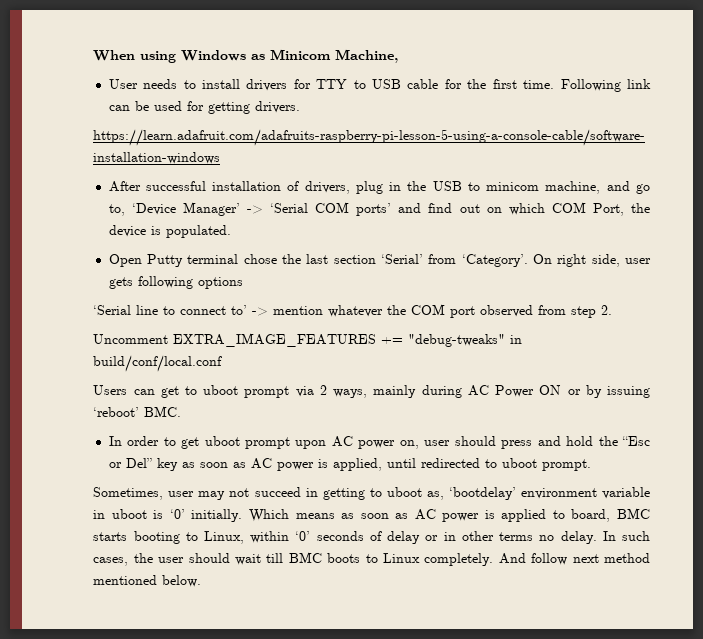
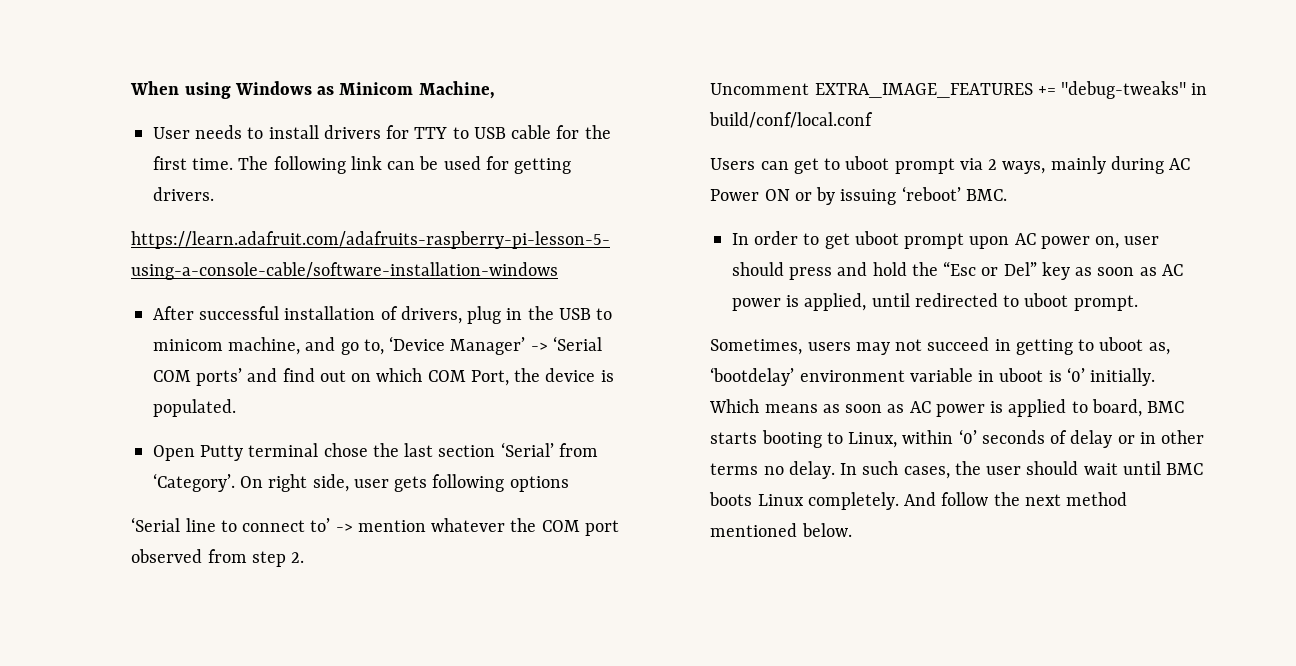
- Following link can be used for getting drivers.
+ The following link can be used for getting drivers.
- Sometimes, user may not succeed in getting to uboot as, ‘bootdelay’ environment variable in uboot is ‘0’ initially.
+ Sometimes, users may not succeed in getting to uboot as, ‘bootdelay’ environment variable in uboot is ‘0’ initially.
- In such cases, the user should wait till BMC boots to Linux completely.
+ In such cases, the user should wait until BMC boots Linux completely.
- And follow next method mentioned below.
+ And follow the next method mentioned below.

